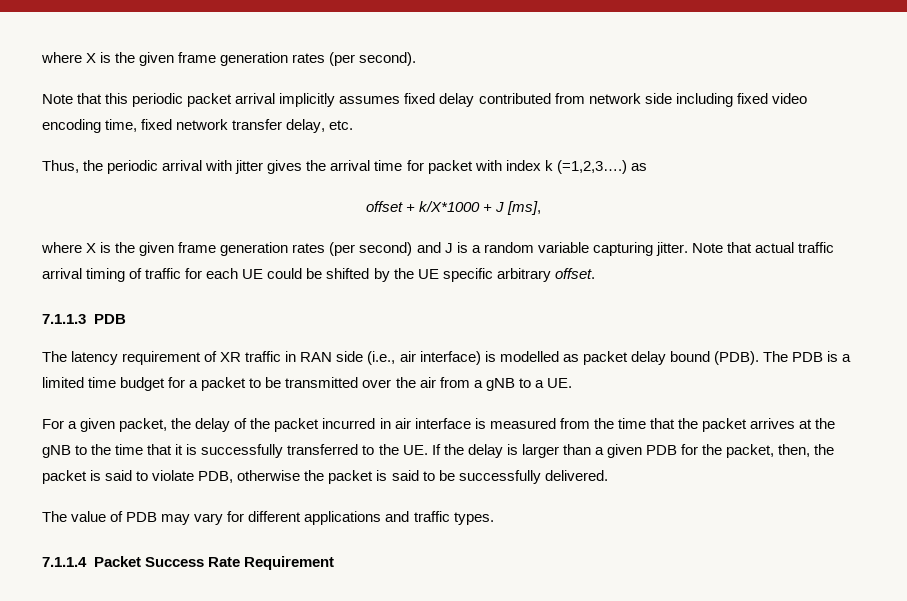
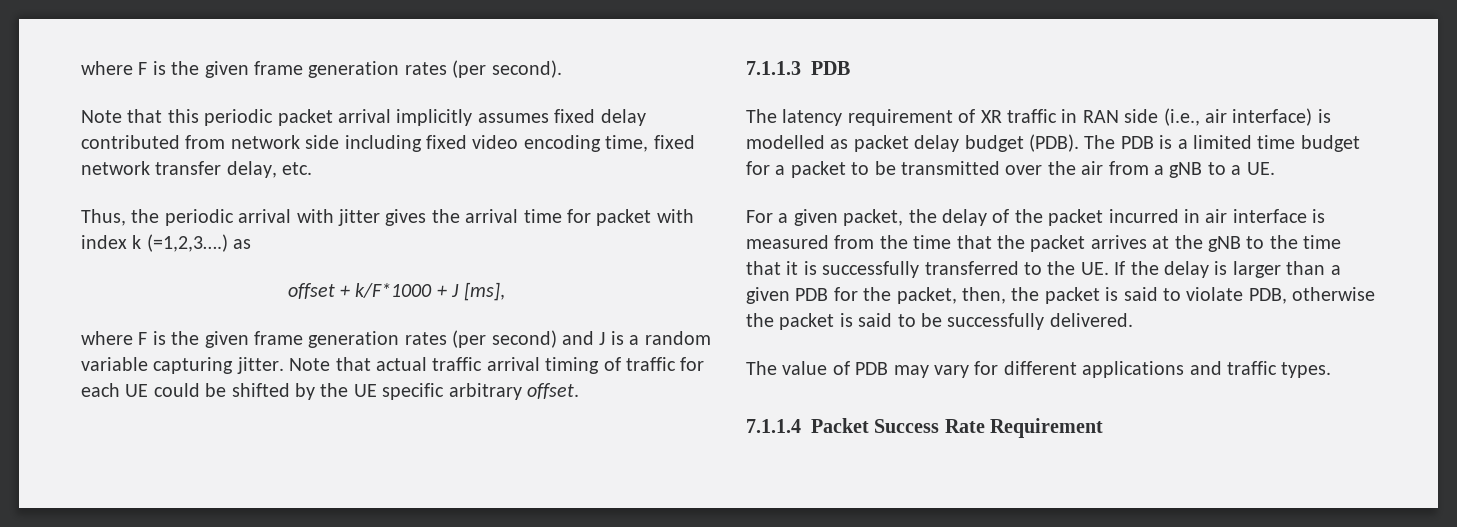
- where X is the given frame generation rates (per second).
+ where F is the given frame generation rates (per second).
- offset + k/X*1000 + J [ms],
+ offset + k/F*1000 + J [ms],
- where X is the given frame generation rates (per second) and J is a random variable capturing jitter.
+ where F is the given frame generation rates (per second) and J is a random variable capturing jitter.
- The latency requirement of XR traffic in RAN side (i.e., air interface) is modelled as packet delay bound (PDB).
+ The latency requirement of XR traffic in RAN side (i.e., air interface) is modelled as packet delay budget (PDB).

